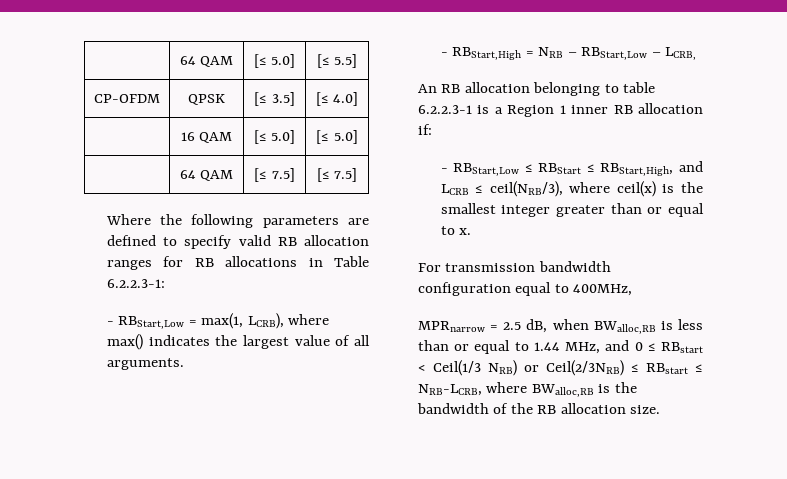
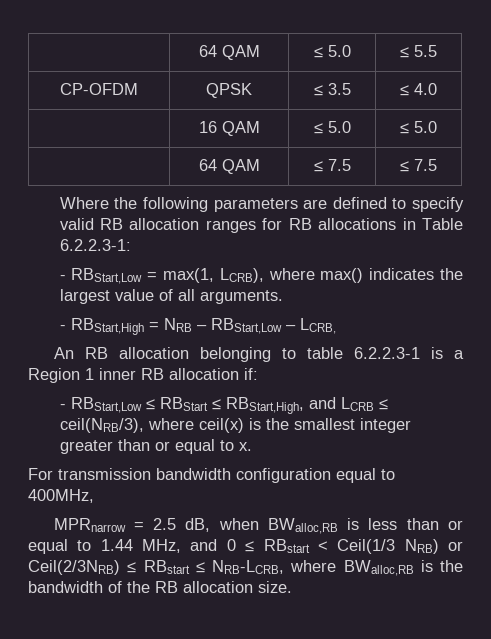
- | 64 QAM | [≤ 5.0] | [≤ 5.5]
- CP-OFDM | QPSK | [≤ 3.5] | [≤ 4.0]
- | 16 QAM | [≤ 5.0] | [≤ 5.0]
- | 64 QAM | [≤ 7.5] | [≤ 7.5]
+ | 64 QAM | ≤ 5.0 | ≤ 5.5
+ CP-OFDM | QPSK | ≤ 3.5 | ≤ 4.0
+ | 16 QAM | ≤ 5.0 | ≤ 5.0
+ | 64 QAM | ≤ 7.5 | ≤ 7.5

